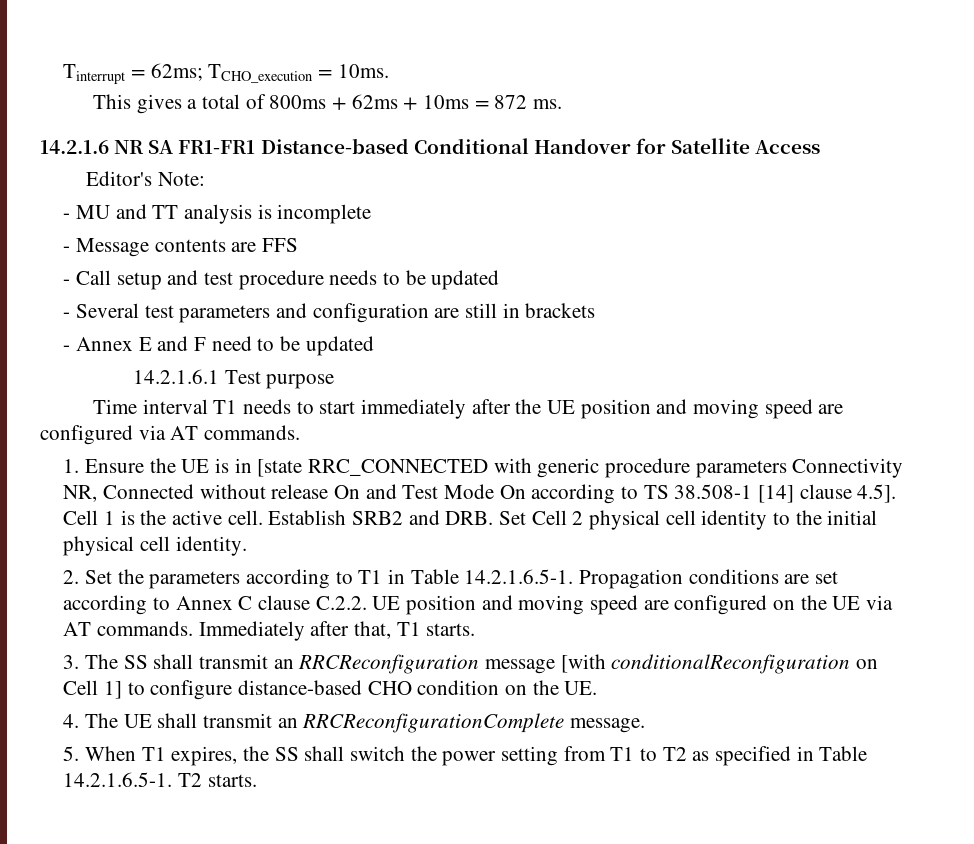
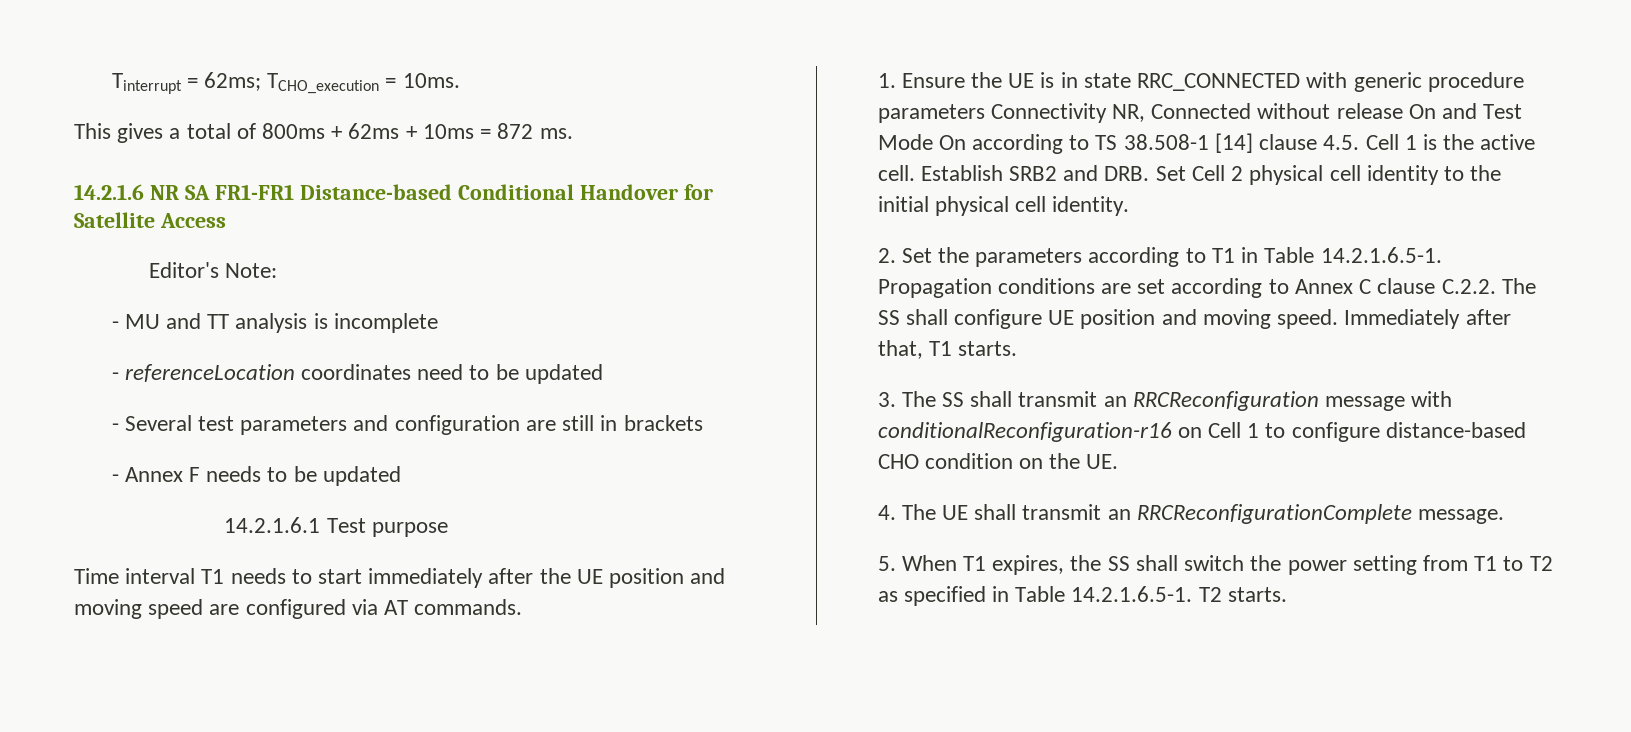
- - Message contents are FFS
- - Call setup and test procedure needs to be updated
+ - referenceLocation coordinates need to be updated
- - Annex E and F need to be updated
+ - Annex F needs to be updated
- 1. Ensure the UE is in [state RRC_CONNECTED with generic procedure parameters Connectivity NR, Connected without release On and Test Mode On according to TS 38.508-1 [14] clause 4.5]. Cell 1 is the active cell.
+ 1. Ensure the UE is in state RRC_CONNECTED with generic procedure parameters Connectivity NR, Connected without release On and Test Mode On according to TS 38.508-1 [14] clause 4.5. Cell 1 is the active cell.
- 2. Set the parameters according to T1 in Table 14.2.1.6.5-1. Propagation conditions are set according to Annex C clause C.2.2. UE position and moving speed are configured on the UE via AT commands.
+ 2. Set the parameters according to T1 in Table 14.2.1.6.5-1. Propagation conditions are set according to Annex C clause C.2.2. The SS shall configure UE position and moving speed.
- 3. The SS shall transmit an RRCReconfiguration message [with conditionalReconfiguration on Cell 1] to configure distance-based CHO condition on the UE.
+ 3. The SS shall transmit an RRCReconfiguration message with conditionalReconfiguration-r16 on Cell 1 to configure distance-based CHO condition on the UE.

